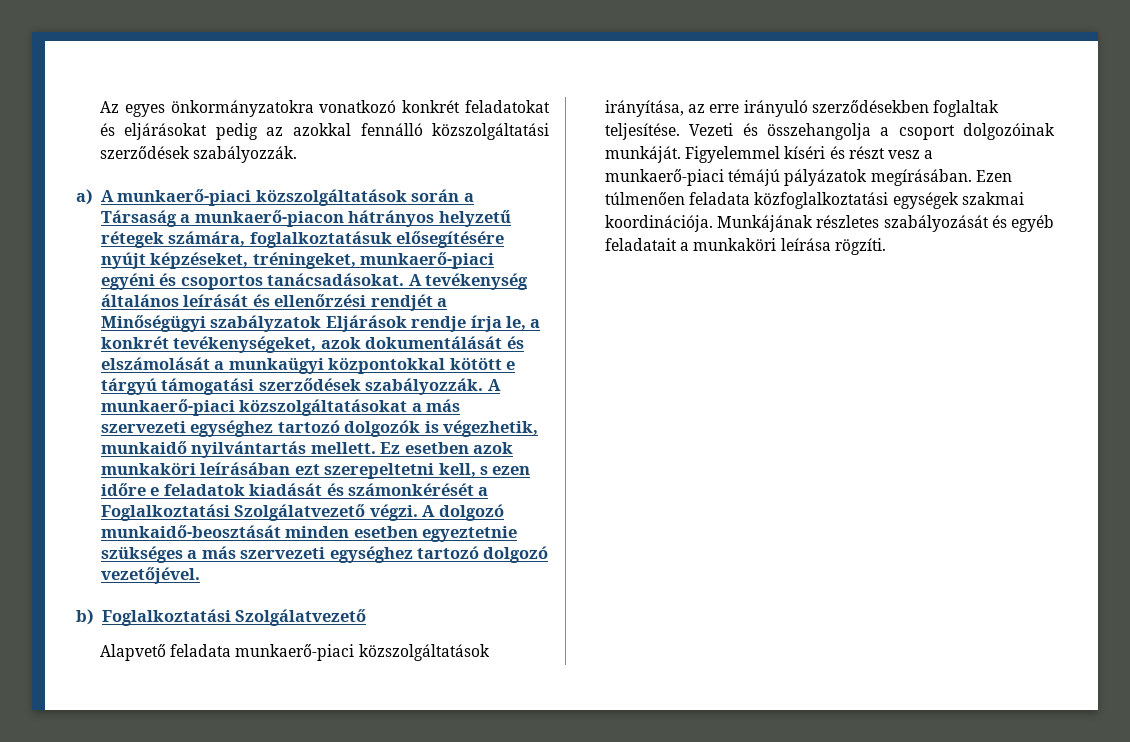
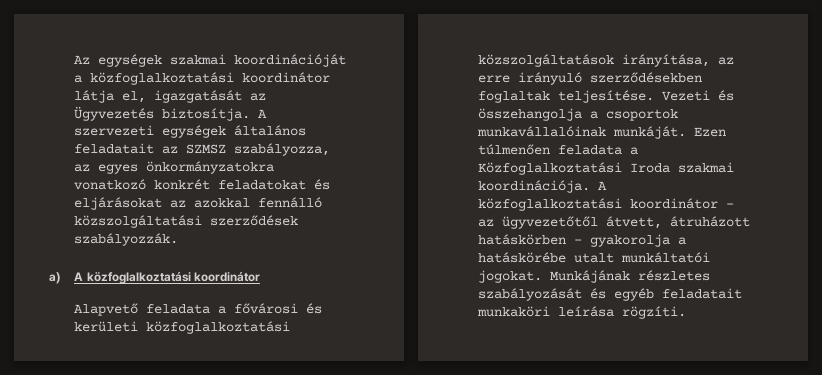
- Az egyes önkormányzatokra vonatkozó konkrét feladatokat és eljárásokat pedig az azokkal fennálló közszolgáltatási szerződések szabályozzák.
+ Az egységek szakmai koordinációját a közfoglalkoztatási koordinátor látja el, igazgatását az Ügyvezetés biztosítja. A szervezeti egységek általános feladatait az SZMSZ szabályozza, az egyes önkormányzatokra vonatkozó konkrét feladatokat és eljárásokat az azokkal fennálló közszolgáltatási szerződések szabályozzák.
- a) A munkaerő-piaci közszolgáltatások során a Társaság a munkaerő-piacon hátrányos helyzetű rétegek számára, foglalkoztatásuk elősegítésére nyújt képzéseket, tréningeket, munkaerő-piaci egyéni és csoportos tanácsadásokat. A tevékenység általános leírását és ellenőrzési rendjét a Minőségügyi szabályzatok Eljárások rendje írja le, a konkrét tevékenységeket, azok dokumentálását és elszámolását a munkaügyi központokkal kötött e tárgyú támogatási szerződések szabályozzák. A munkaerő-piaci közszolgáltatásokat a más szervezeti egységhez tartozó dolgozók is végezhetik, munkaidő nyilvántartás mellett. Ez esetben azok munkaköri leírásában ezt szerepeltetni kell, s ezen időre e feladatok kiadását és számonkérését a Foglalkoztatási Szolgálatvezető végzi. A dolgozó munkaidő-beosztását minden esetben egyeztetnie szükséges a más szervezeti egységhez tartozó dolgozó vezetőjével.
- b) Foglalkoztatási Szolgálatvezető
- Alapvető feladata munkaerő-piaci közszolgáltatások irányítása, az erre irányuló szerződésekben foglaltak teljesítése.
+ a) A közfoglalkoztatási koordinátor
+ Alapvető feladata a fővárosi és kerületi közfoglalkoztatási közszolgáltatások irányítása, az erre irányuló szerződésekben foglaltak teljesítése.
- Vezeti és összehangolja a csoport dolgozóinak munkáját. Figyelemmel kíséri és részt vesz a munkaerő-piaci témájú pályázatok megírásában. Ezen túlmenően feladata közfoglalkoztatási egységek szakmai koordinációja.
+ Vezeti és összehangolja a csoportok munkavállalóinak munkáját. Ezen túlmenően feladata a Közfoglalkoztatási Iroda szakmai koordinációja. A közfoglalkoztatási koordinátor – az ügyvezetőtől átvett, átruházott hatáskörben – gyakorolja a hatáskörébe utalt munkáltatói jogokat.
- Munkájának részletes szabályozását és egyéb feladatait a munkaköri leírása rögzíti.
+ Munkájának részletes szabályozását és egyéb feladatait munkaköri leírása rögzíti.

